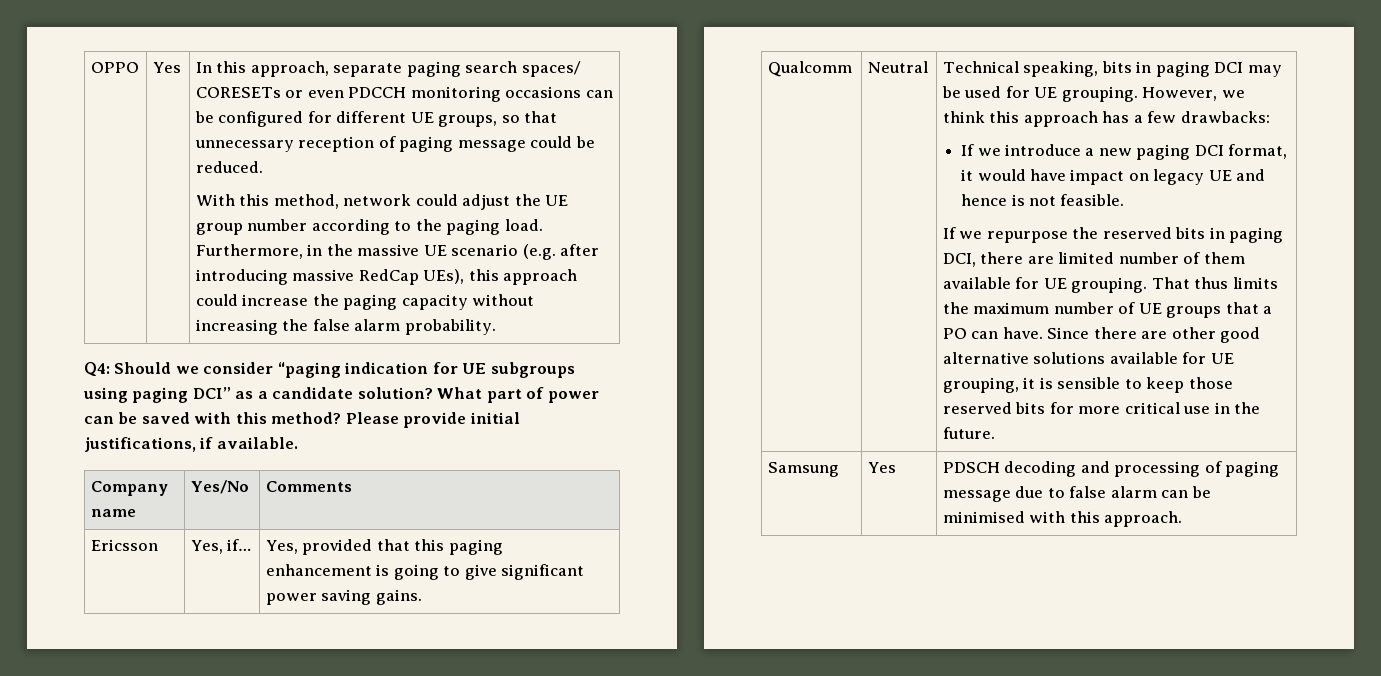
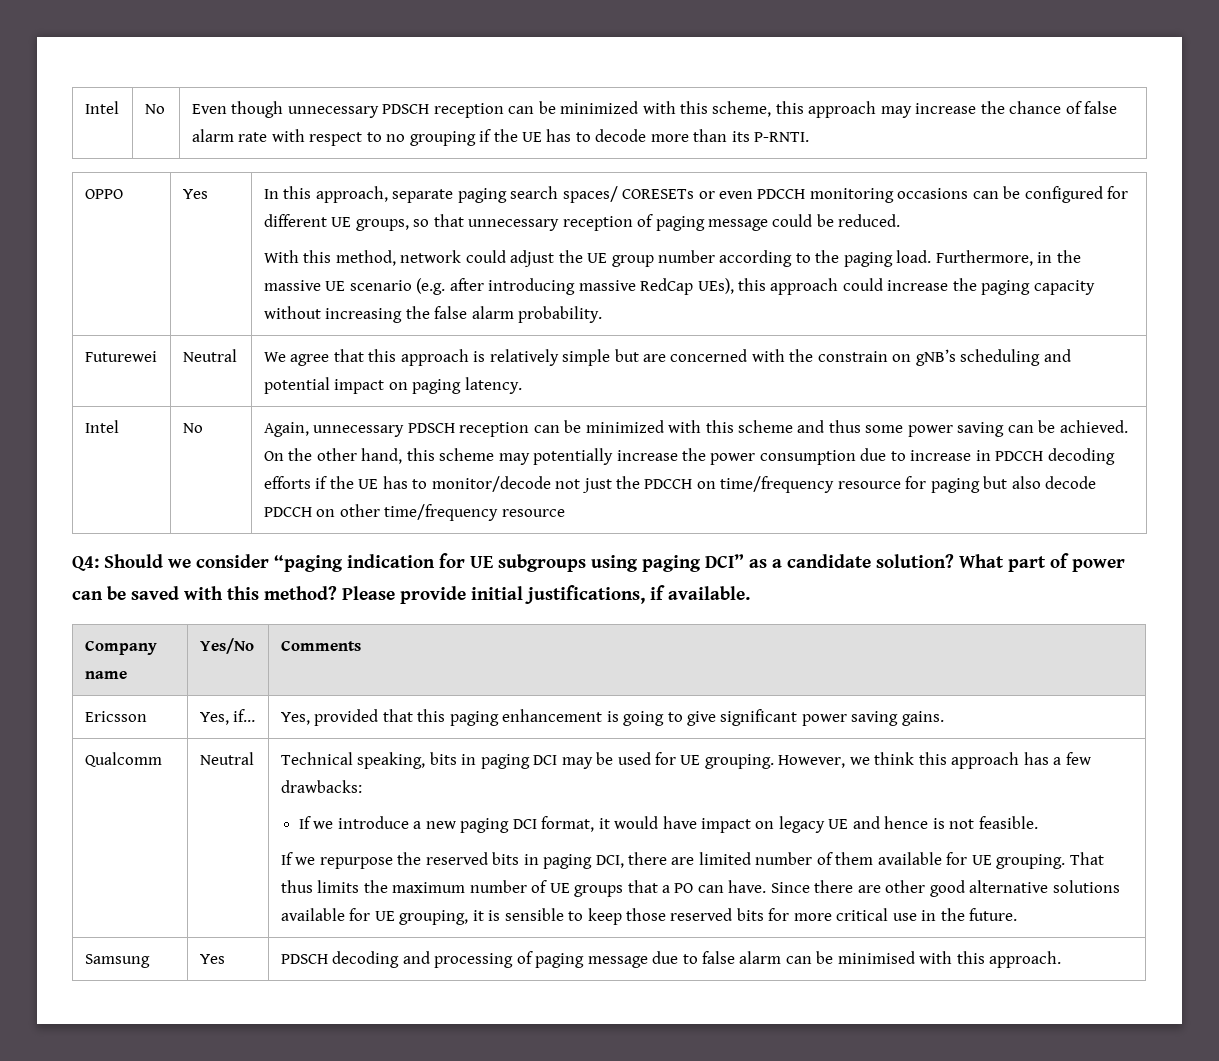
+ Intel | No | Even though unnecessary PDSCH reception can be minimized with this scheme, this approach may increase the chance of false alarm rate with respect to no grouping if the UE has to decode more than its P-RNTI.
+ Futurewei | Neutral | We agree that this approach is relatively simple but are concerned with the constrain on gNB’s scheduling and potential impact on paging latency.
+ Intel | No | Again, unnecessary PDSCH reception can be minimized with this scheme and thus some power saving can be achieved. On the other hand, this scheme may potentially increase the power consumption due to increase in PDCCH decoding efforts if the UE has to monitor/decode not just the PDCCH on time/frequency resource for paging but also decode PDCCH on other time/frequency resource

